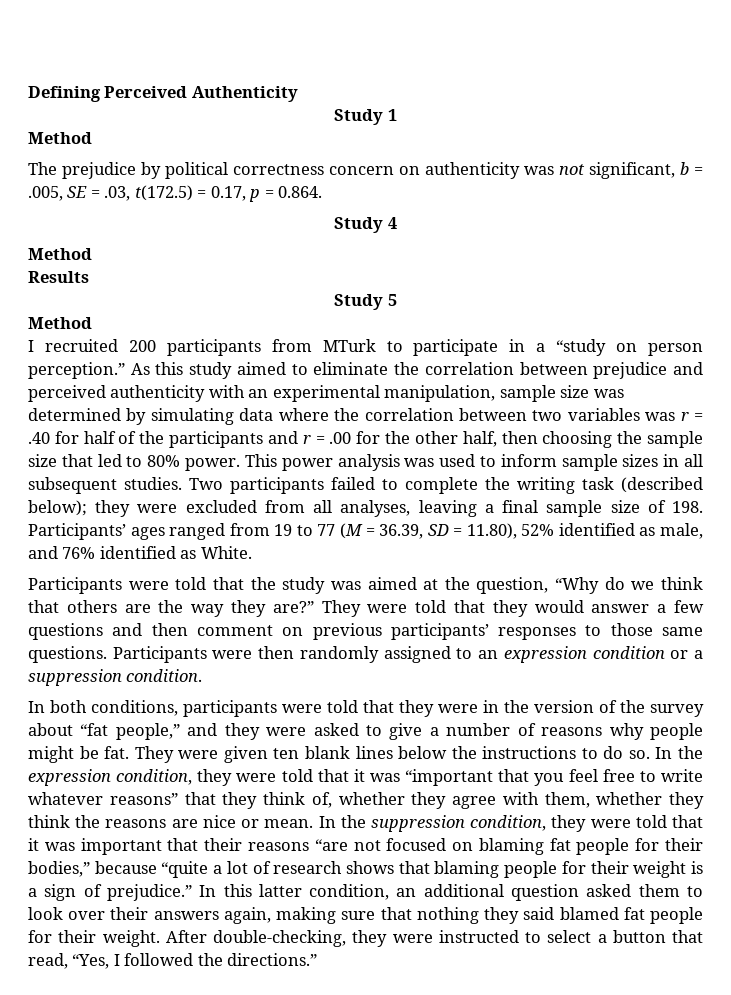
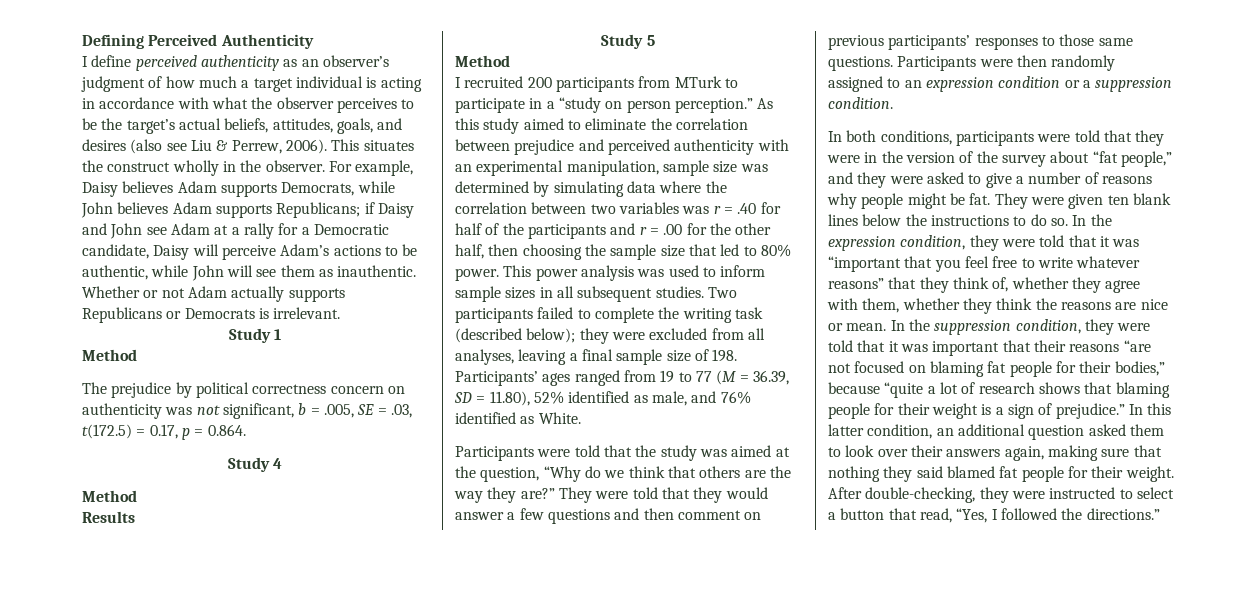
+ I define perceived authenticity as an observer’s judgment of how much a target individual is acting in accordance with what the observer perceives to be the target’s actual beliefs, attitudes, goals, and desires (also see Liu & Perrew, 2006). This situates the construct wholly in the observer. For example, Daisy believes Adam supports Democrats, while John believes Adam supports Republicans; if Daisy and John see Adam at a rally for a Democratic candidate, Daisy will perceive Adam’s actions to be authentic, while John will see them as inauthentic. Whether or not Adam actually supports Republicans or Democrats is irrelevant.

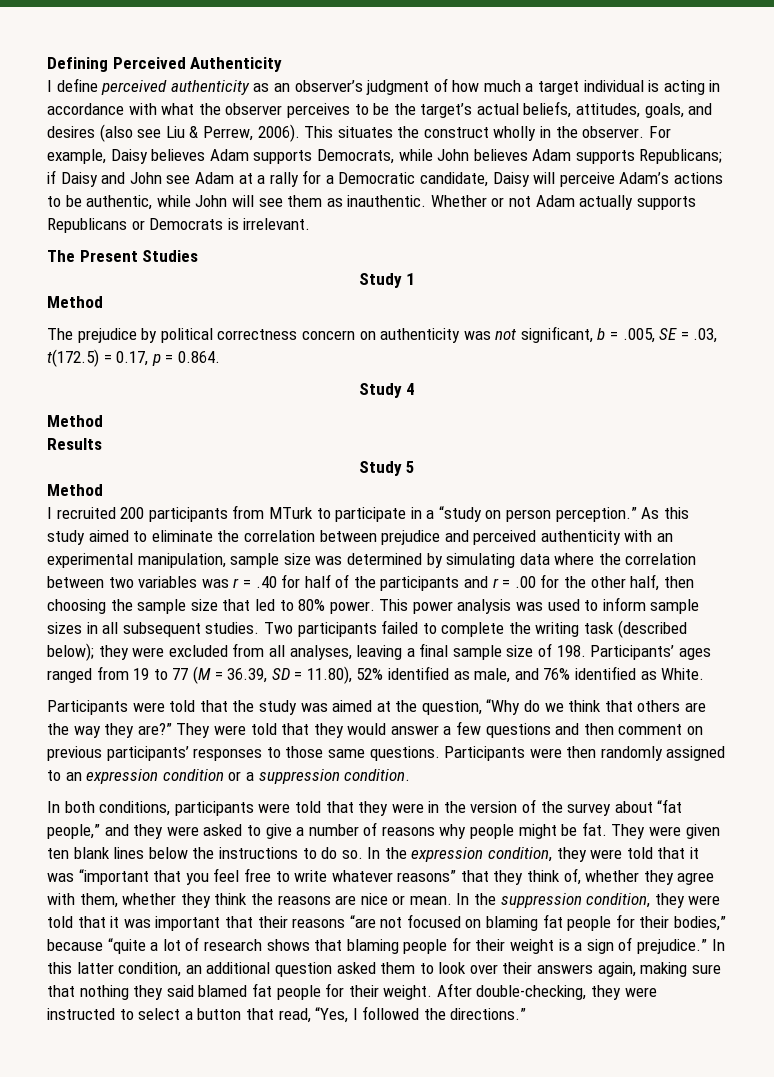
+ The Present Studies

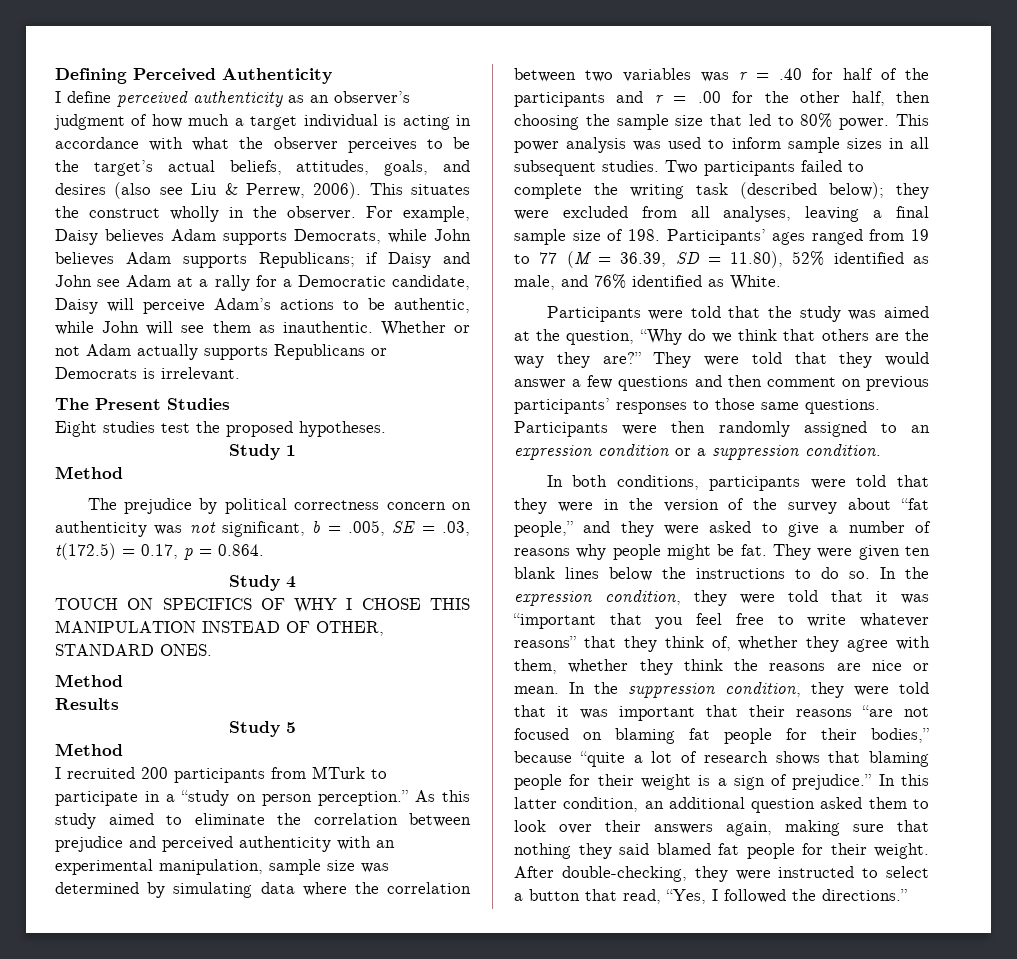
+ Eight studies test the proposed hypotheses.
+ TOUCH ON SPECIFICS OF WHY I CHOSE THIS MANIPULATION INSTEAD OF OTHER, STANDARD ONES.

